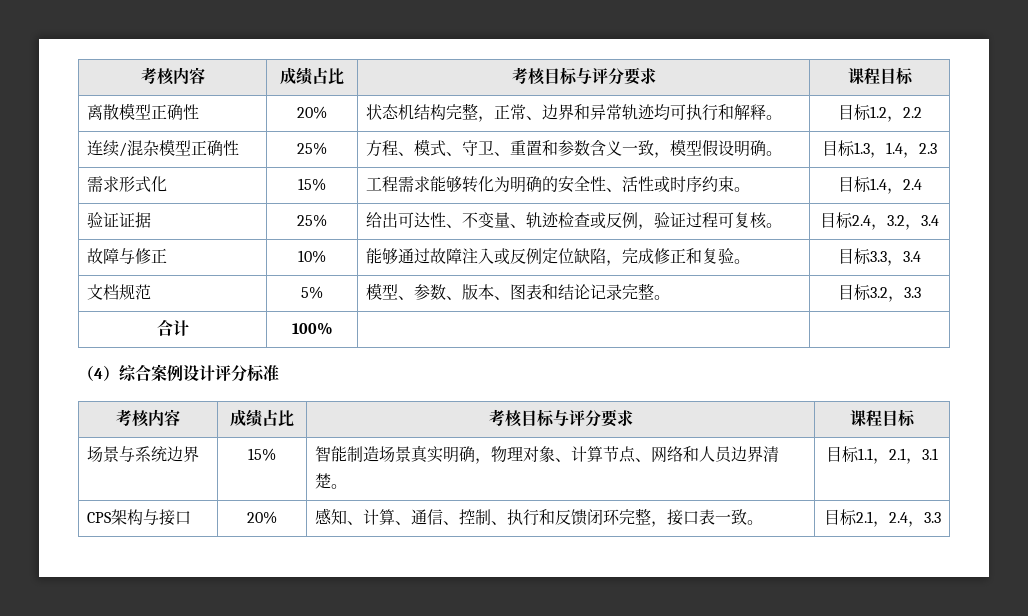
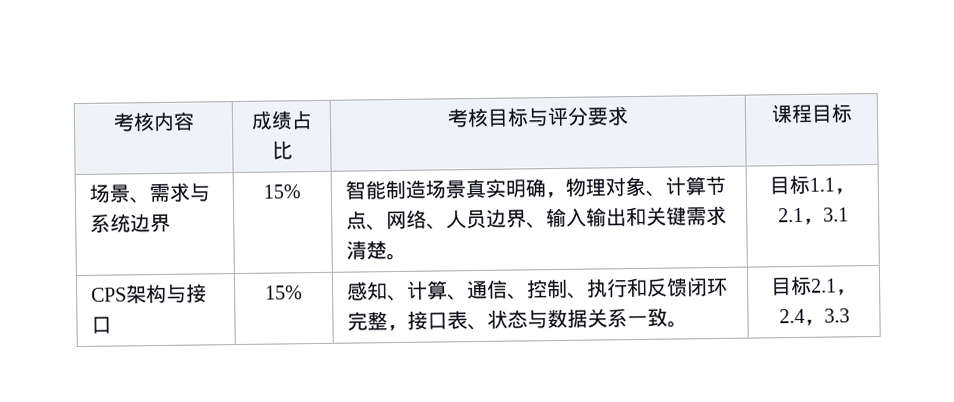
- 离散模型正确性 | 20% | 状态机结构完整，正常、边界和异常轨迹均可执行和解释。 | 目标1.2，2.2
- 连续/混杂模型正确性 | 25% | 方程、模式、守卫、重置和参数含义一致，模型假设明确。 | 目标1.3，1.4，2.3
- 需求形式化 | 15% | 工程需求能够转化为明确的安全性、活性或时序约束。 | 目标1.4，2.4
- 验证证据 | 25% | 给出可达性、不变量、轨迹检查或反例，验证过程可复核。 | 目标2.4，3.2，3.4
- 故障与修正 | 10% | 能够通过故障注入或反例定位缺陷，完成修正和复验。 | 目标3.3，3.4
- 文档规范 | 5% | 模型、参数、版本、图表和结论记录完整。 | 目标3.2，3.3
- 合计 | 100% | |
- （4）综合案例设计评分标准
- 考核内容 | 成绩占比 | 考核目标与评分要求 | 课程目标
- 场景与系统边界 | 15% | 智能制造场景真实明确，物理对象、计算节点、网络和人员边界清楚。 | 目标1.1，2.1，3.1
+ 场景、需求与系统边界 | 15% | 智能制造场景真实明确，物理对象、计算节点、网络、人员边界、输入输出和关键需求清楚。 | 目标1.1，2.1，3.1
- CPS架构与接口 | 20% | 感知、计算、通信、控制、执行和反馈闭环完整，接口表一致。 | 目标2.1，2.4，3.3
+ CPS架构与接口 | 15% | 感知、计算、通信、控制、执行和反馈闭环完整，接口表、状态与数据关系一致。 | 目标2.1，2.4，3.3

